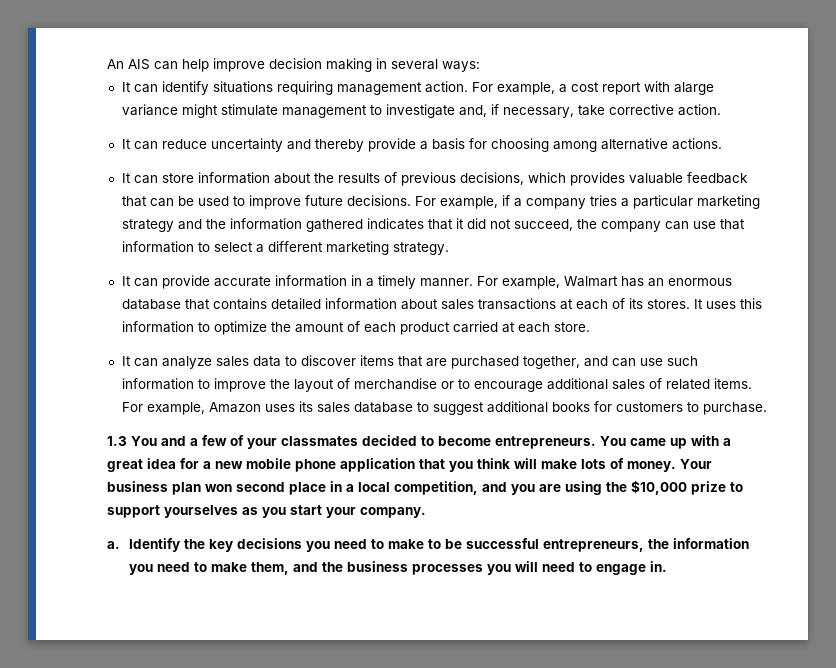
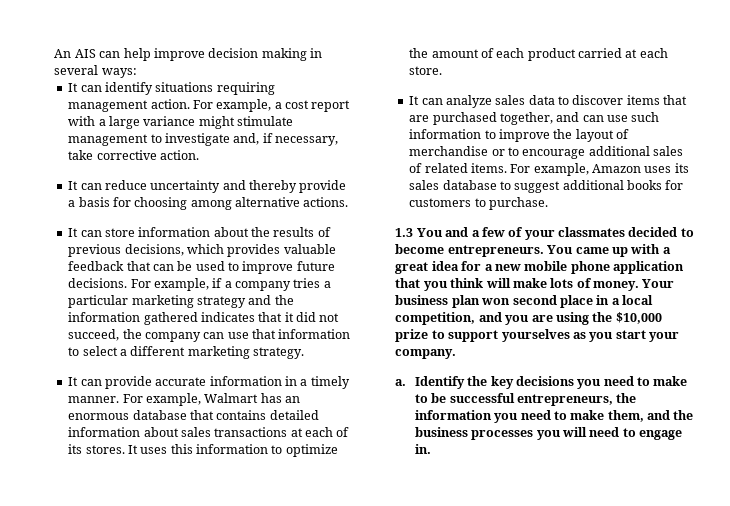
- For example, a cost report with alarge variance might stimulate management to investigate and, if necessary, take corrective action.
+ For example, a cost report with a large variance might stimulate management to investigate and, if necessary, take corrective action.

